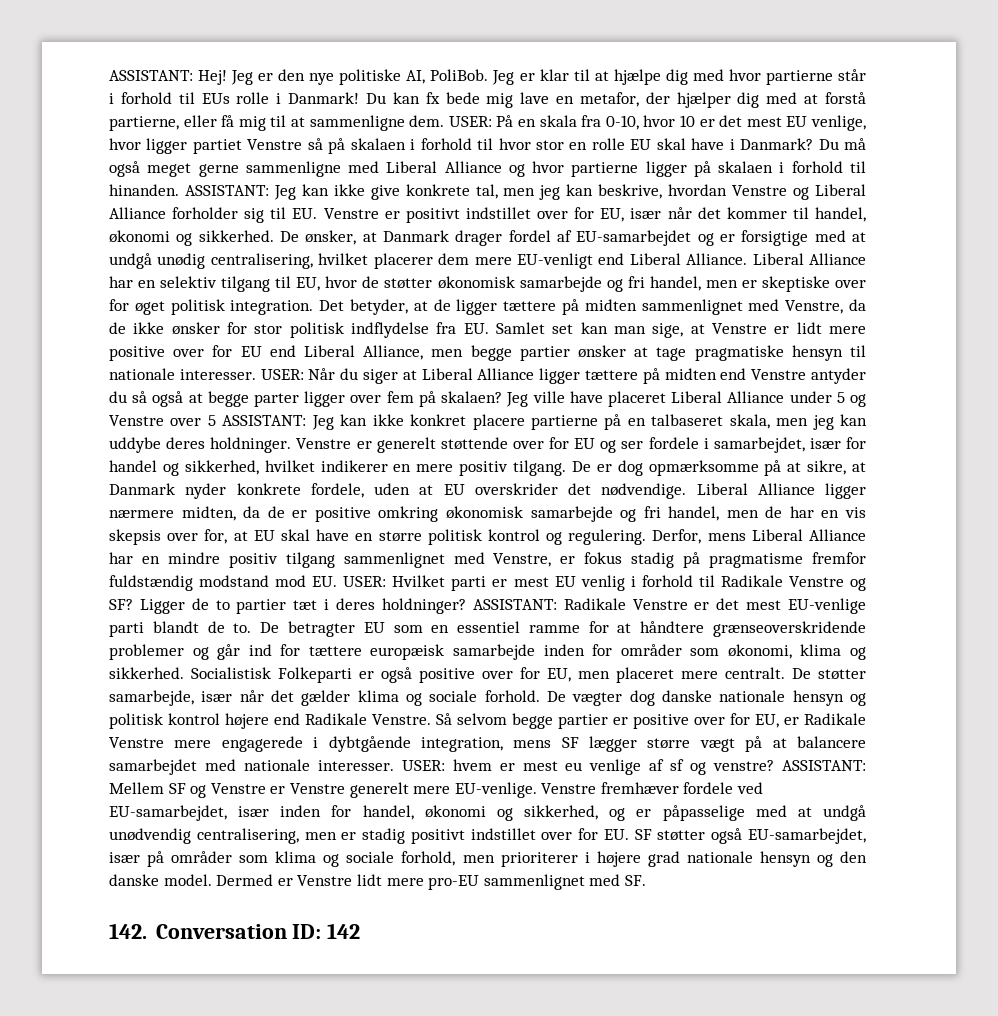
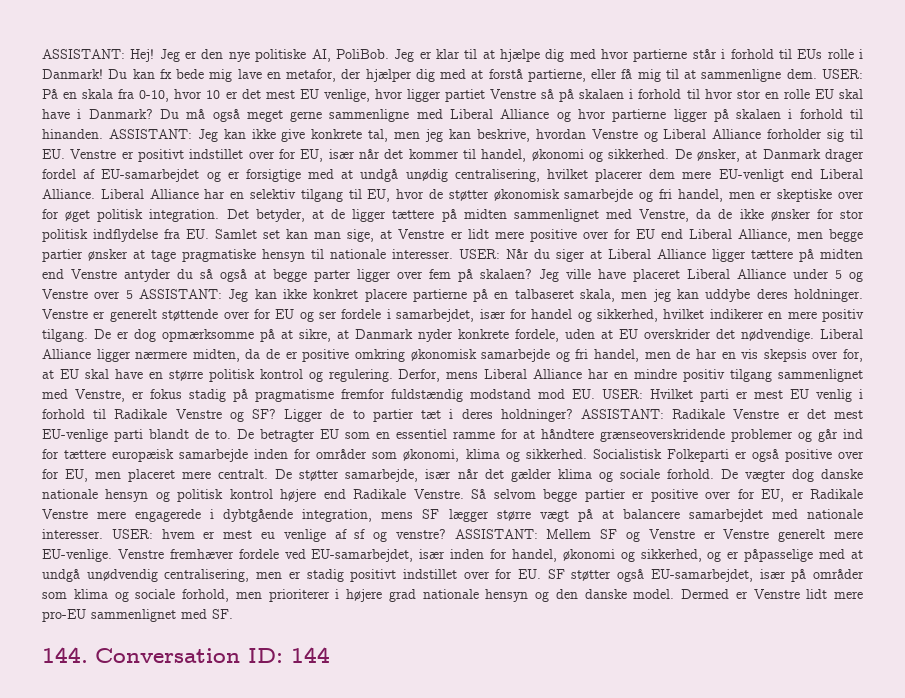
- 142. Conversation ID: 142
+ 144. Conversation ID: 144

